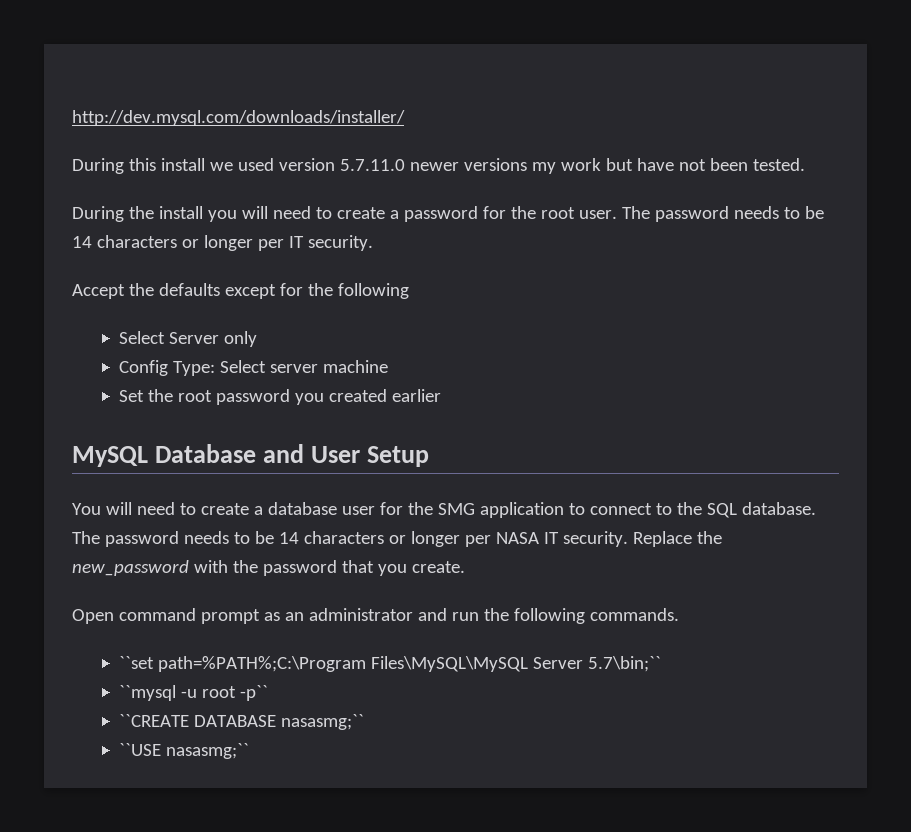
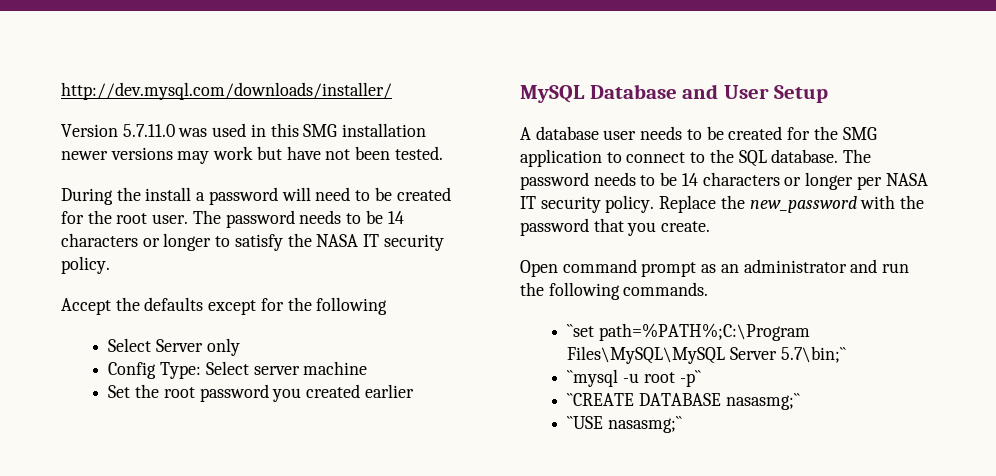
- During this install we used version 5.7.11.0 newer versions my work but have not been tested.
+ Version 5.7.11.0 was used in this SMG installation newer versions may work but have not been tested.
- During the install you will need to create a password for the root user.
+ During the install a password will need to be created for the root user.
- The password needs to be 14 characters or longer per IT security.
+ The password needs to be 14 characters or longer to satisfy the NASA IT security policy.
- You will need to create a database user for the SMG application to connect to the SQL database.
+ A database user needs to be created for the SMG application to connect to the SQL database.
- The password needs to be 14 characters or longer per NASA IT security.
+ The password needs to be 14 characters or longer per NASA IT security policy.

